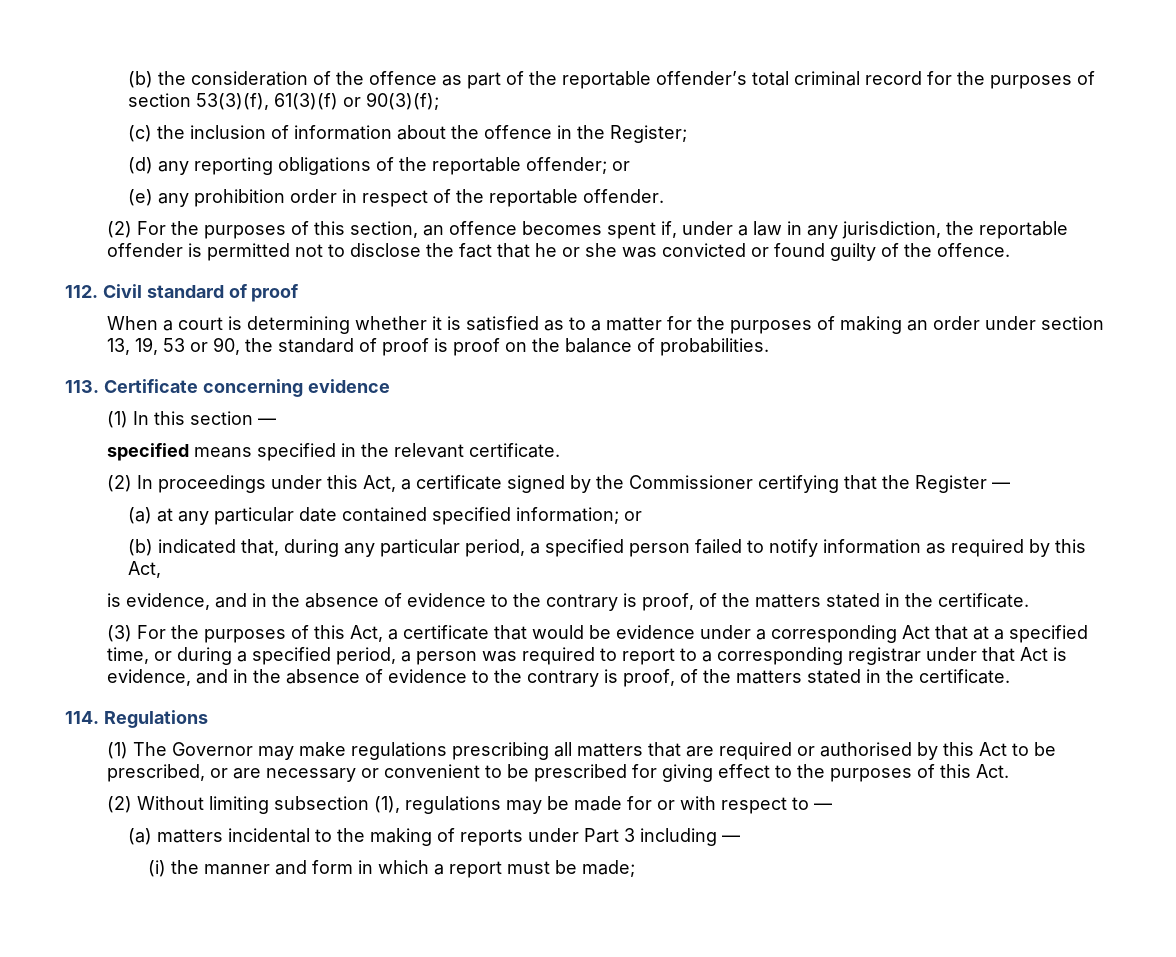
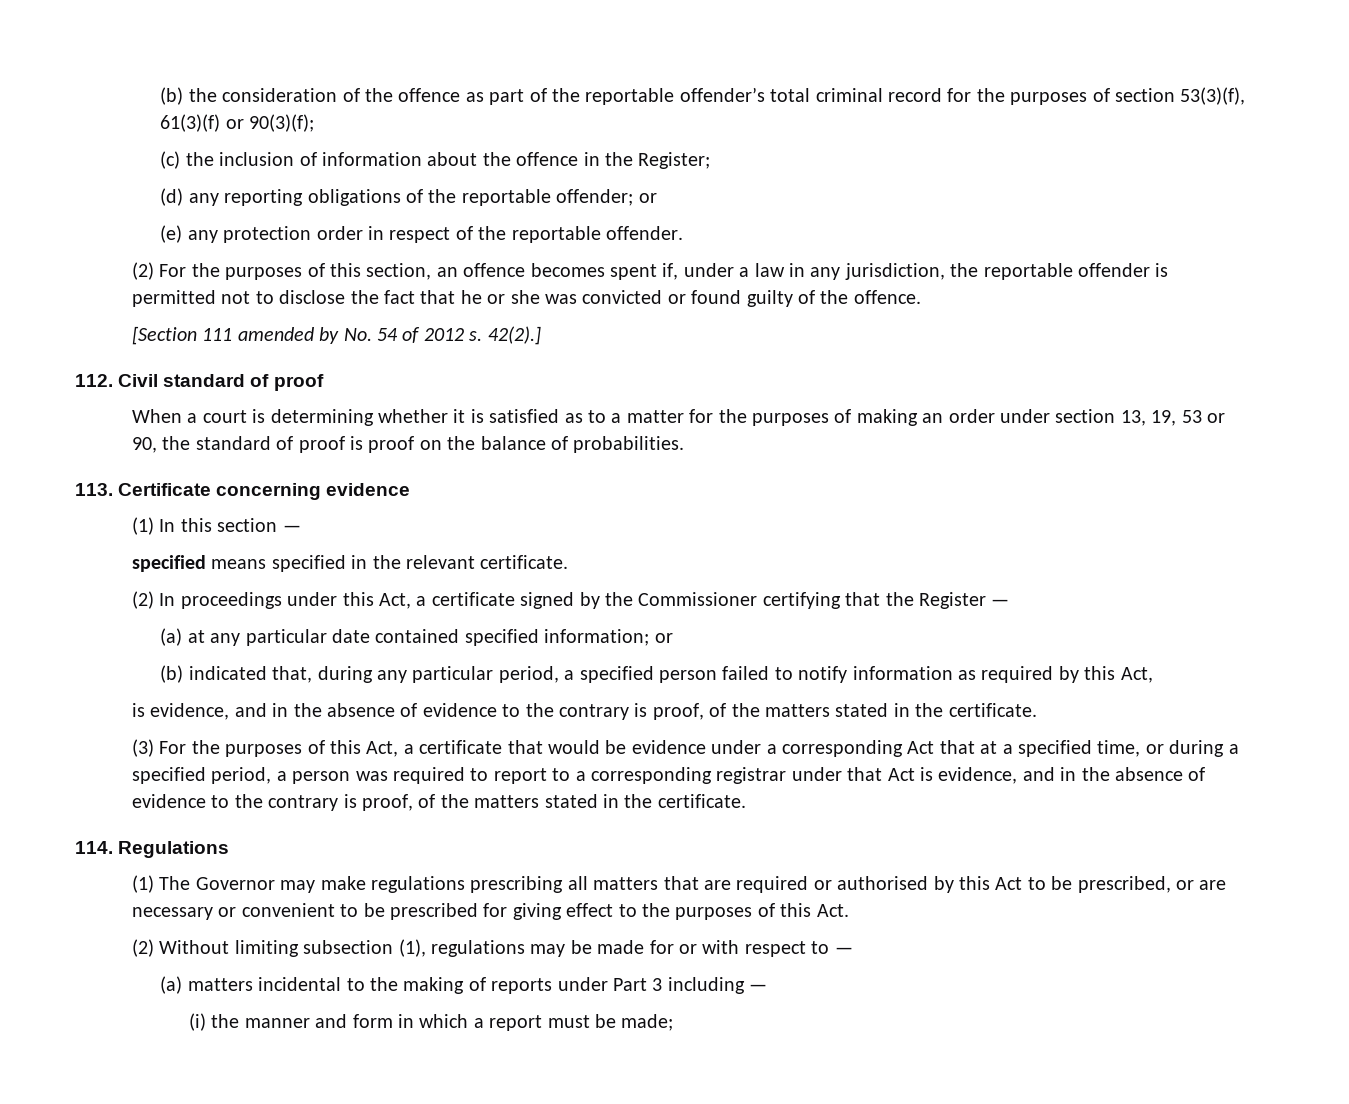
- (e) any prohibition order in respect of the reportable offender.
+ (e) any protection order in respect of the reportable offender.
+ [Section 111 amended by No. 54 of 2012 s. 42(2).]

